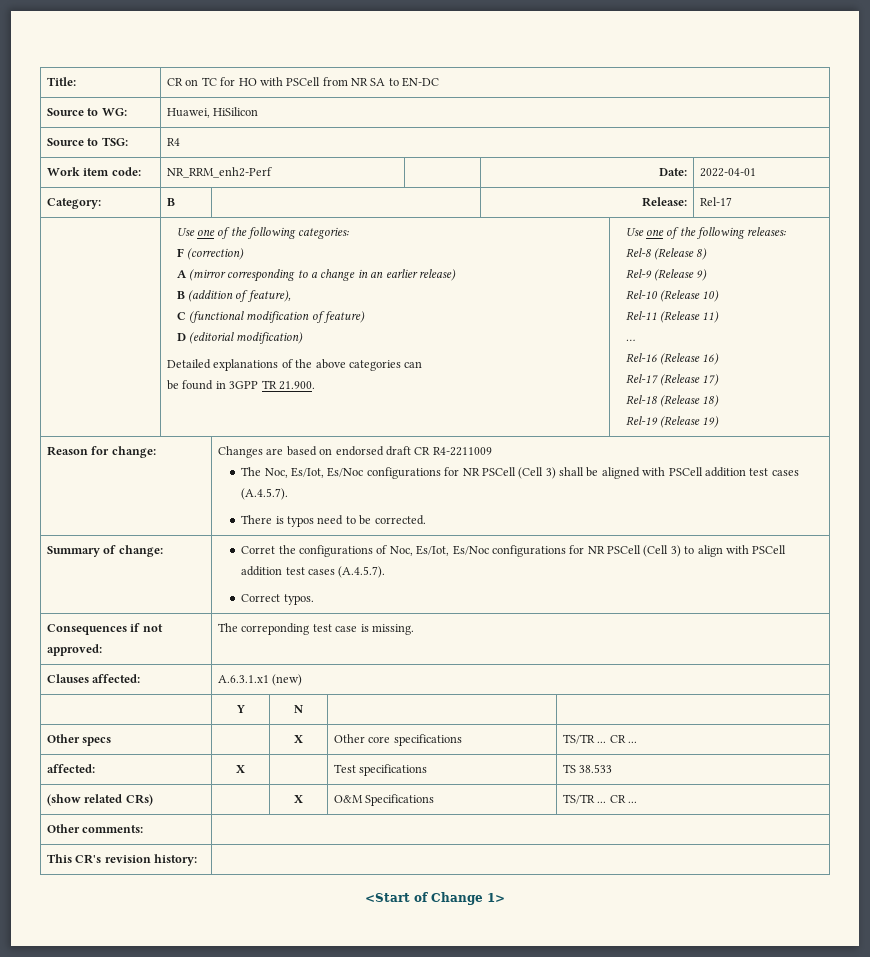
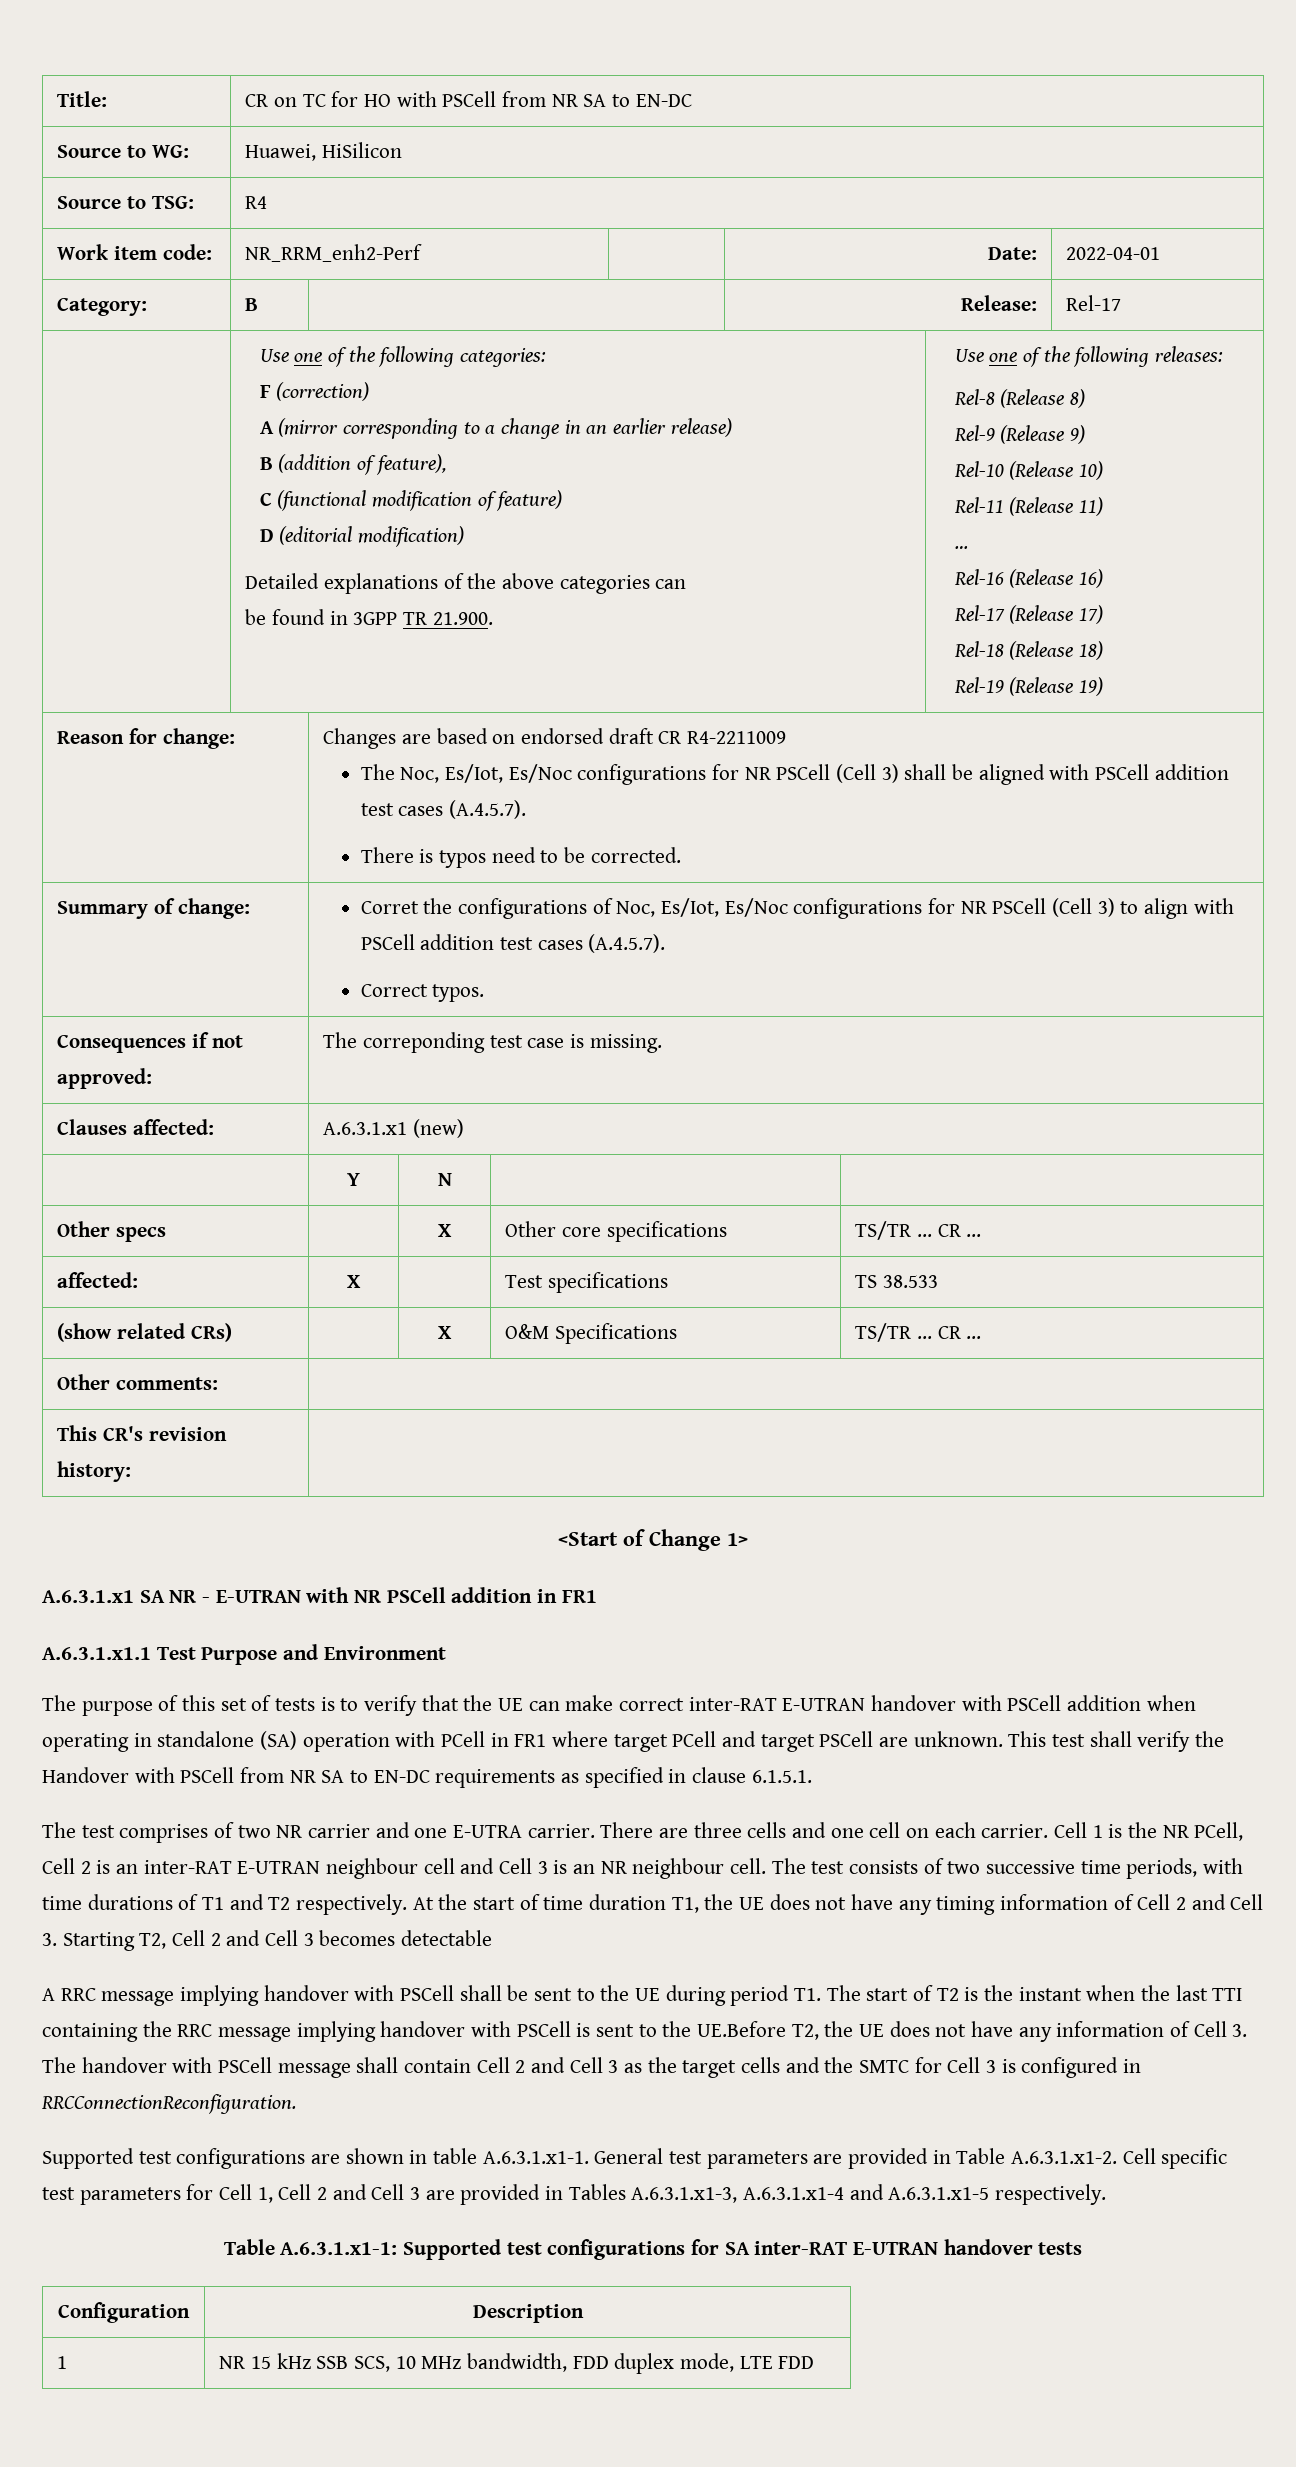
+ A.6.3.1.x1 SA NR - E-UTRAN with NR PSCell addition in FR1
+ A.6.3.1.x1.1 Test Purpose and Environment
+ The purpose of this set of tests is to verify that the UE can make correct inter-RAT E-UTRAN handover with PSCell addition when operating in standalone (SA) operation with PCell in FR1 where target PCell and target PSCell are unknown. This test shall verify the Handover with PSCell from NR SA to EN-DC requirements as specified in clause 6.1.5.1.
+ The test comprises of two NR carrier and one E-UTRA carrier. There are three cells and one cell on each carrier. Cell 1 is the NR PCell, Cell 2 is an inter-RAT E-UTRAN neighbour cell and Cell 3 is an NR neighbour cell. The test consists of two successive time periods, with time durations of T1 and T2 respectively. At the start of time duration T1, the UE does not have any timing information of Cell 2 and Cell 3. Starting T2, Cell 2 and Cell 3 becomes detectable
+ A RRC message implying handover with PSCell shall be sent to the UE during period T1. The start of T2 is the instant when the last TTI containing the RRC message implying handover with PSCell is sent to the UE.Before T2, the UE does not have any information of Cell 3. The handover with PSCell message shall contain Cell 2 and Cell 3 as the target cells and the SMTC for Cell 3 is configured in RRCConnectionReconfiguration.
+ Supported test configurations are shown in table A.6.3.1.x1-1. General test parameters are provided in Table A.6.3.1.x1-2. Cell specific test parameters for Cell 1, Cell 2 and Cell 3 are provided in Tables A.6.3.1.x1-3, A.6.3.1.x1-4 and A.6.3.1.x1-5 respectively.
+ Table A.6.3.1.x1-1: Supported test configurations for SA inter-RAT E-UTRAN handover tests
+ Configuration | Description
+ 1 | NR 15 kHz SSB SCS, 10 MHz bandwidth, FDD duplex mode, LTE FDD

